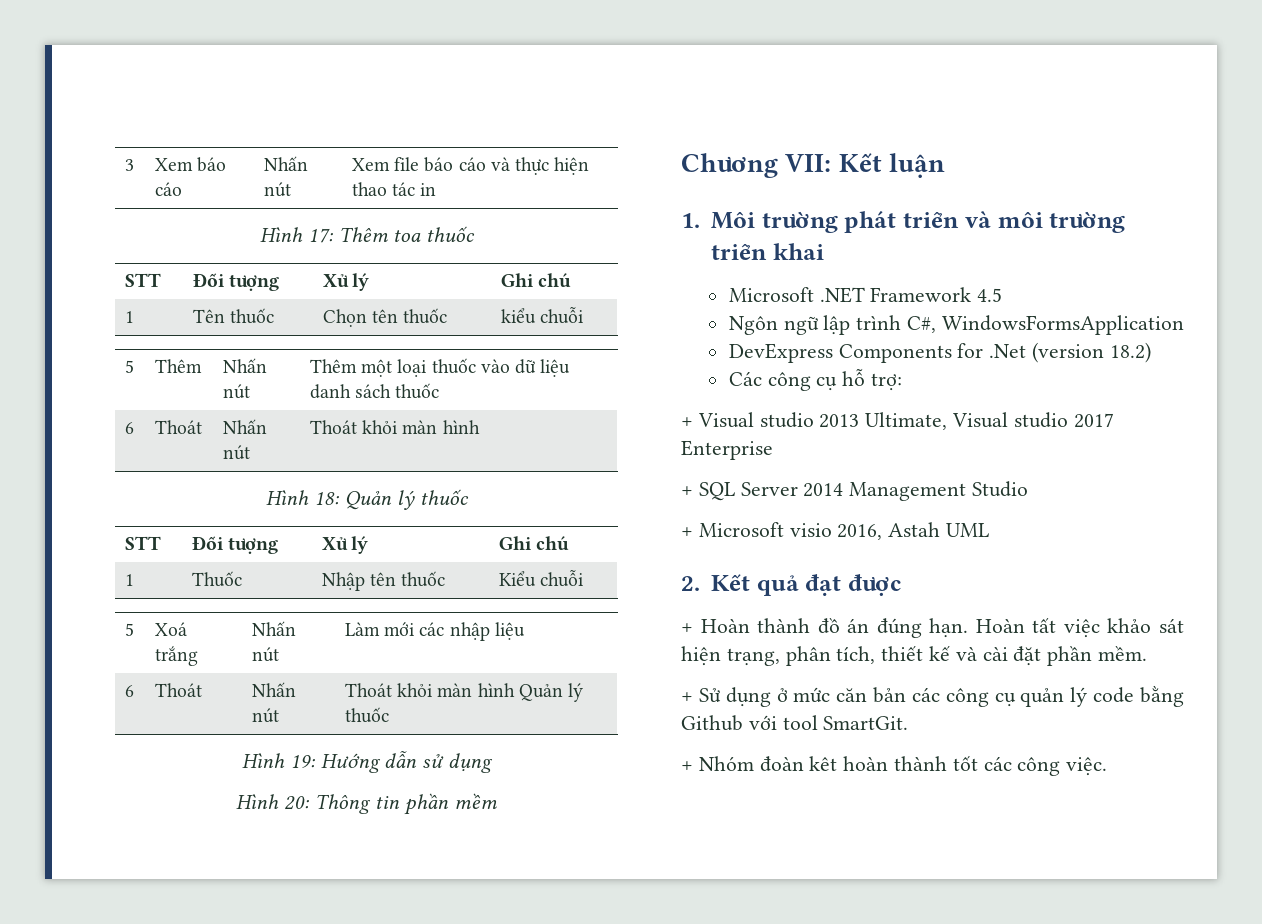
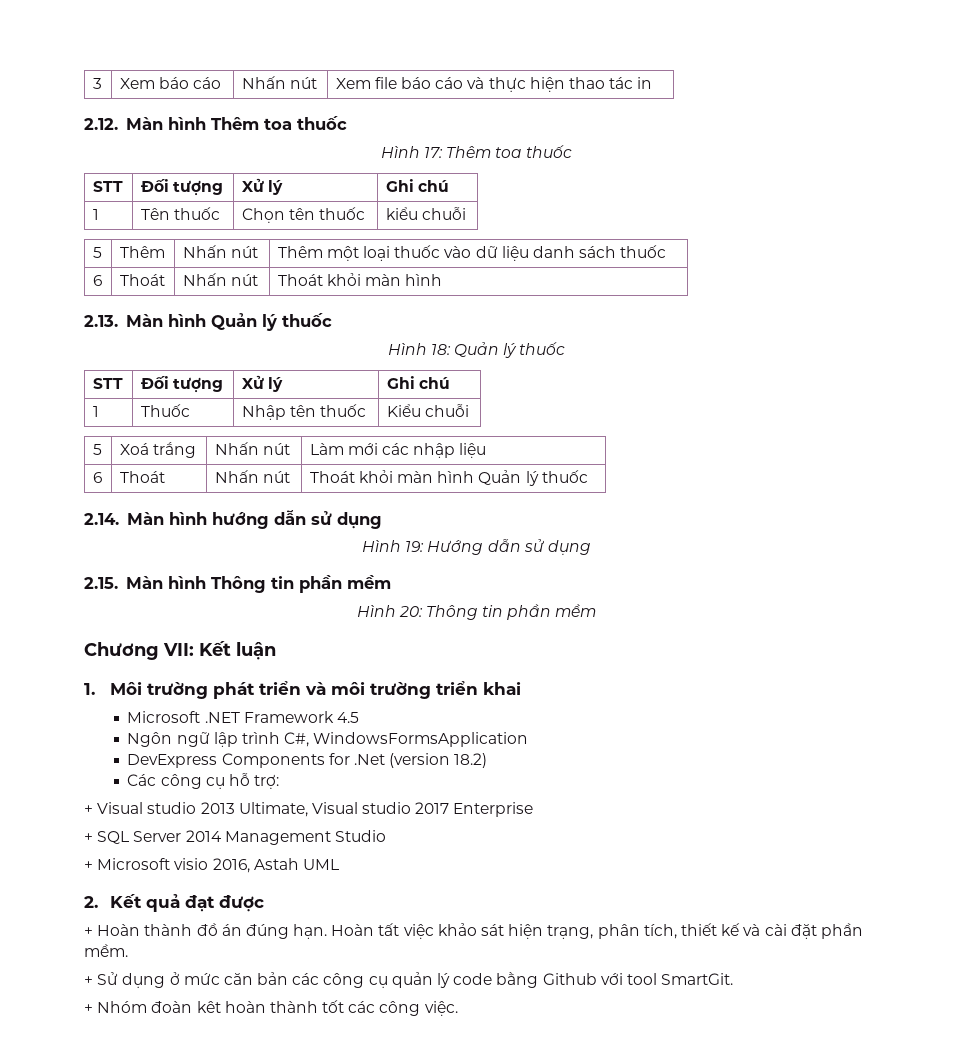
+ 2.12. Màn hình Thêm toa thuốc
+ 2.13. Màn hình Quản lý thuốc
+ 2.14. Màn hình hướng dẫn sử dụng
+ 2.15. Màn hình Thông tin phần mềm

